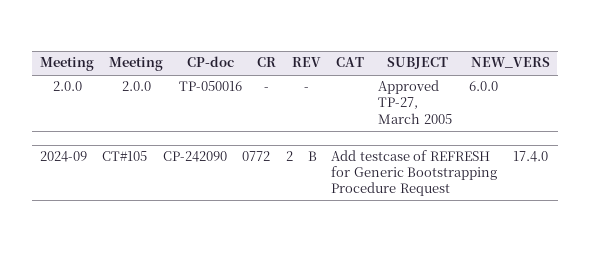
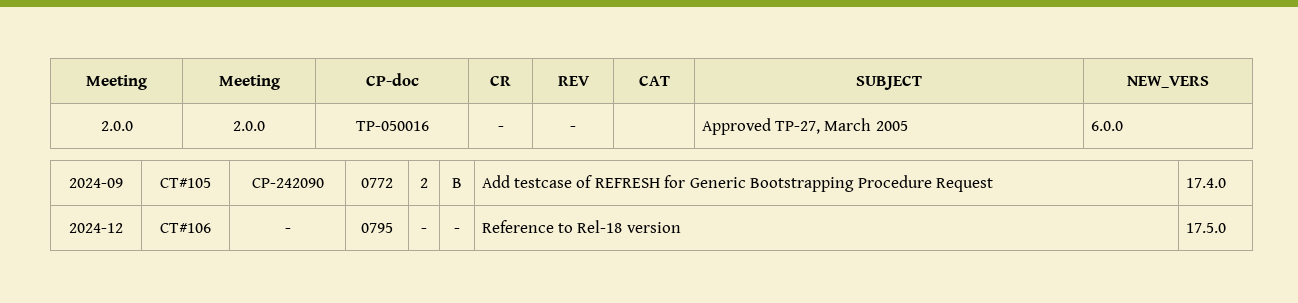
+ 2024-12 | CT#106 | - | 0795 | - | - | Reference to Rel-18 version | 17.5.0

